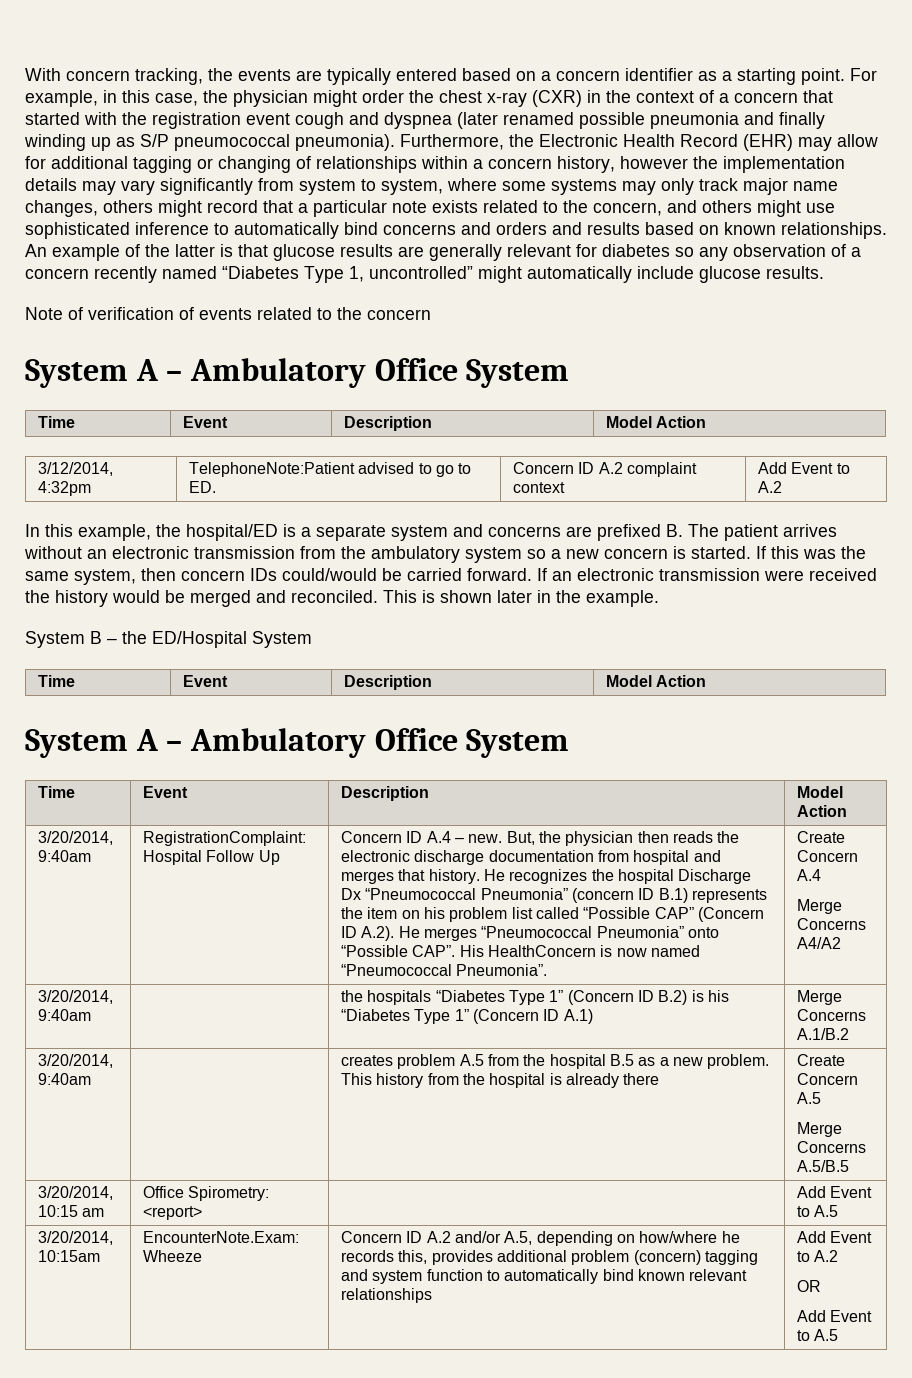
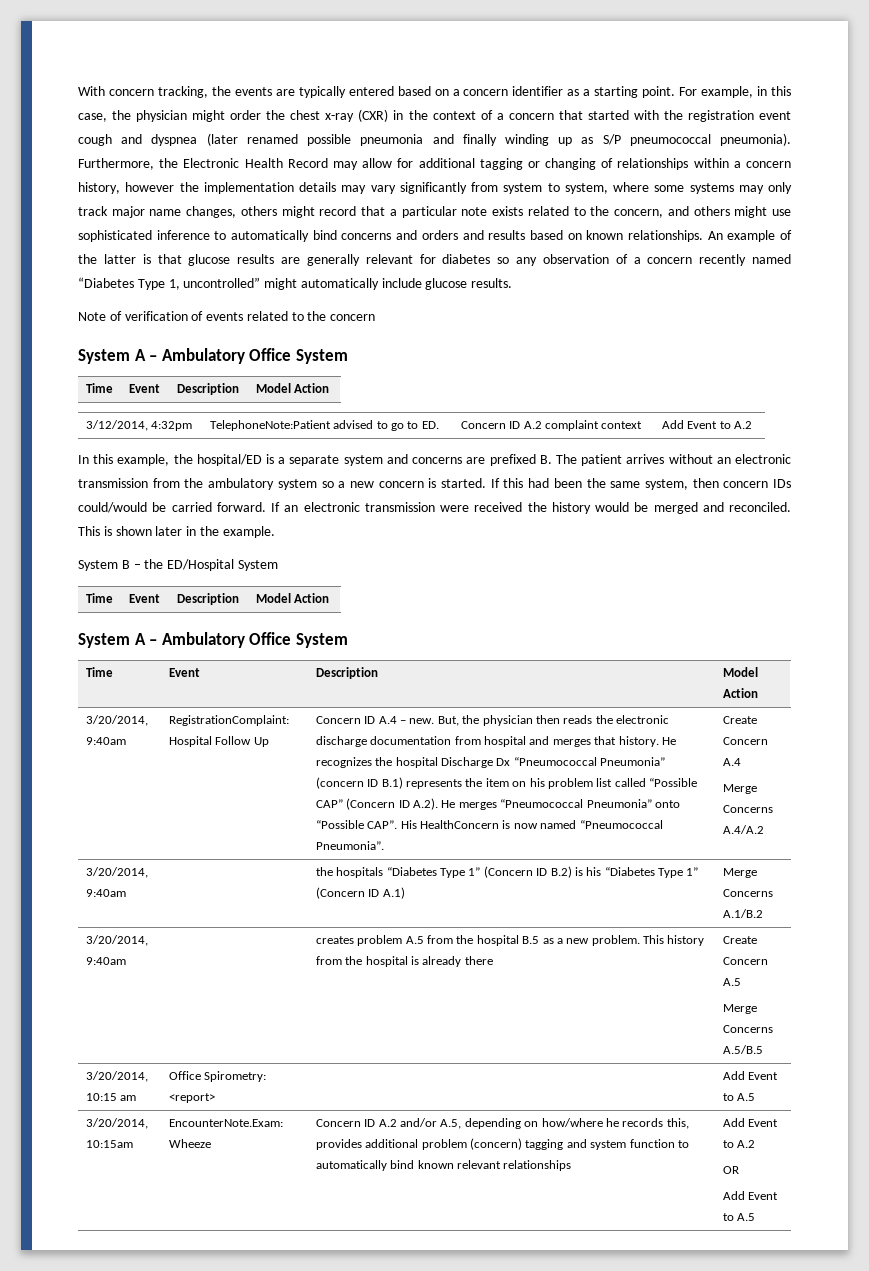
- Furthermore, the Electronic Health Record (EHR) may allow for additional tagging or changing of relationships within a concern history, however the implementation details may vary significantly from system to system, where some systems may only track major name changes, others might record that a particular note exists related to the concern, and others might use sophisticated inference to automatically bind concerns and orders and results based on known relationships.
+ Furthermore, the Electronic Health Record may allow for additional tagging or changing of relationships within a concern history, however the implementation details may vary significantly from system to system, where some systems may only track major name changes, others might record that a particular note exists related to the concern, and others might use sophisticated inference to automatically bind concerns and orders and results based on known relationships.
- If this was the same system, then concern IDs could/would be carried forward.
+ If this had been the same system, then concern IDs could/would be carried forward.
- Merge Concerns A4/A2
+ Merge Concerns A.4/A.2

